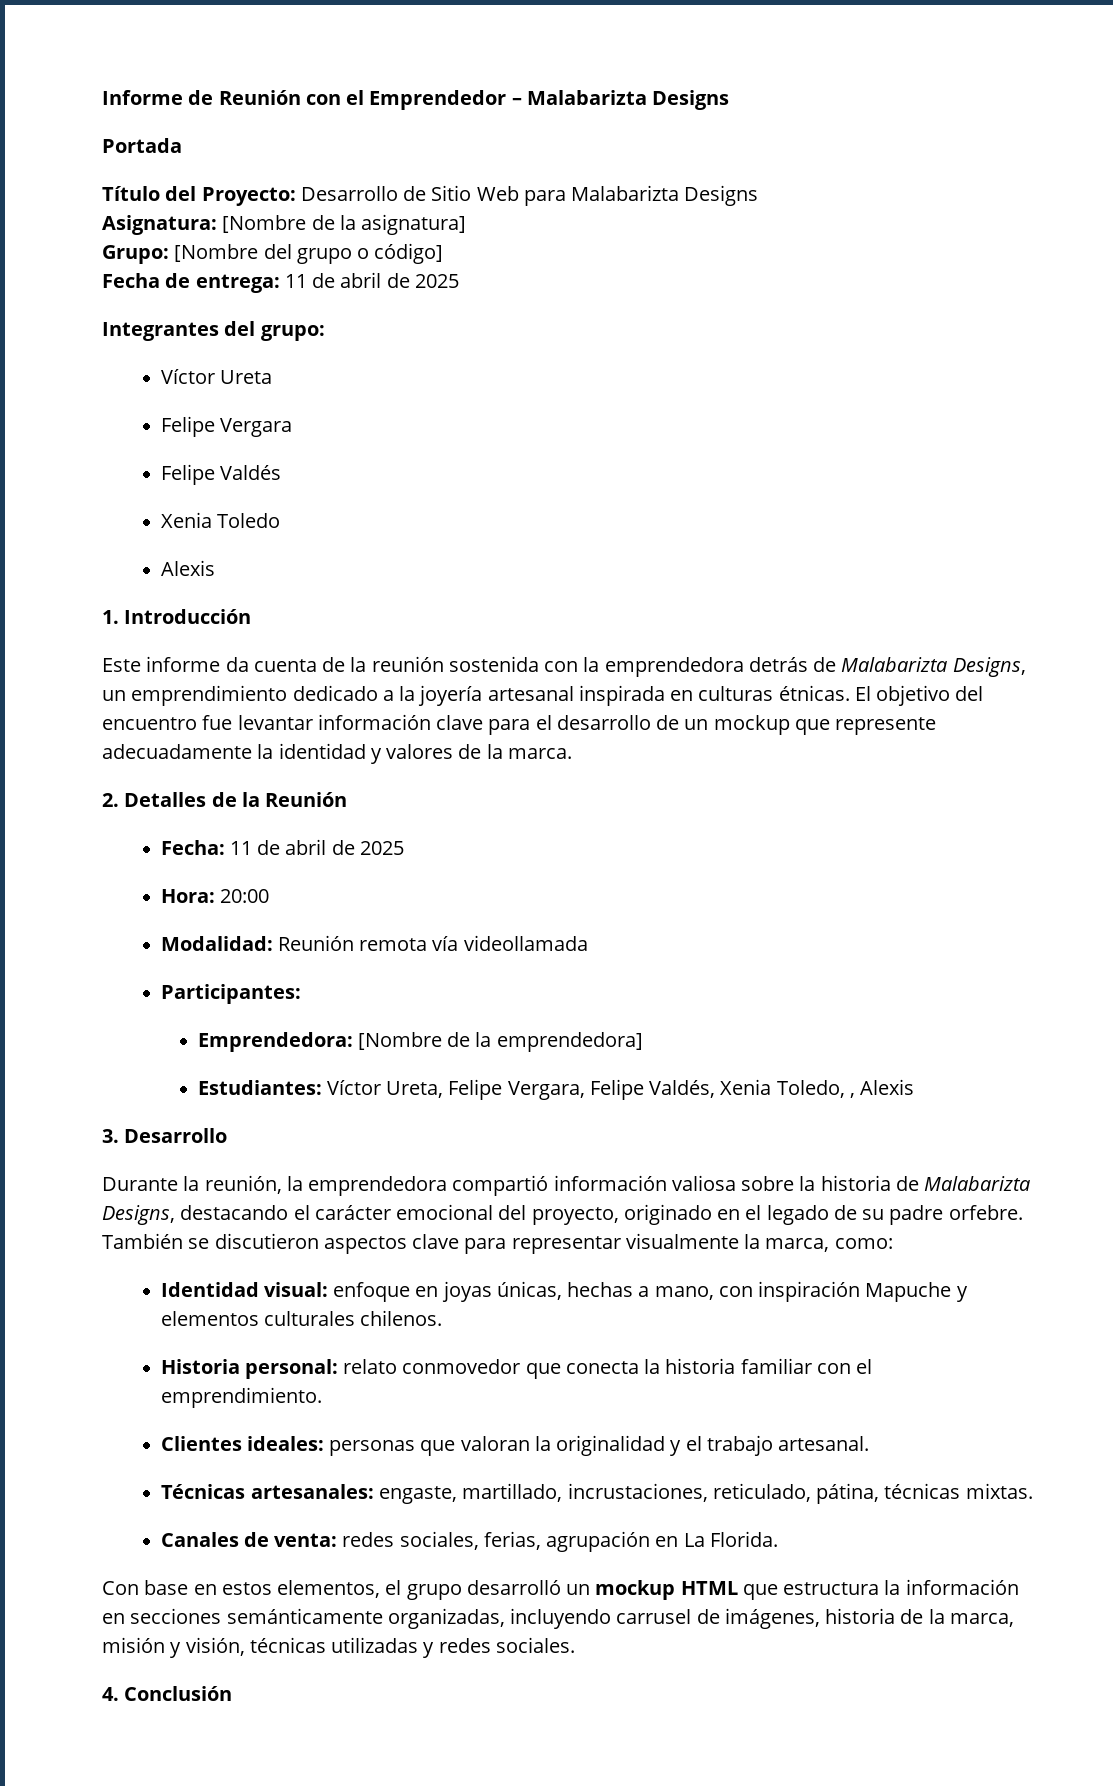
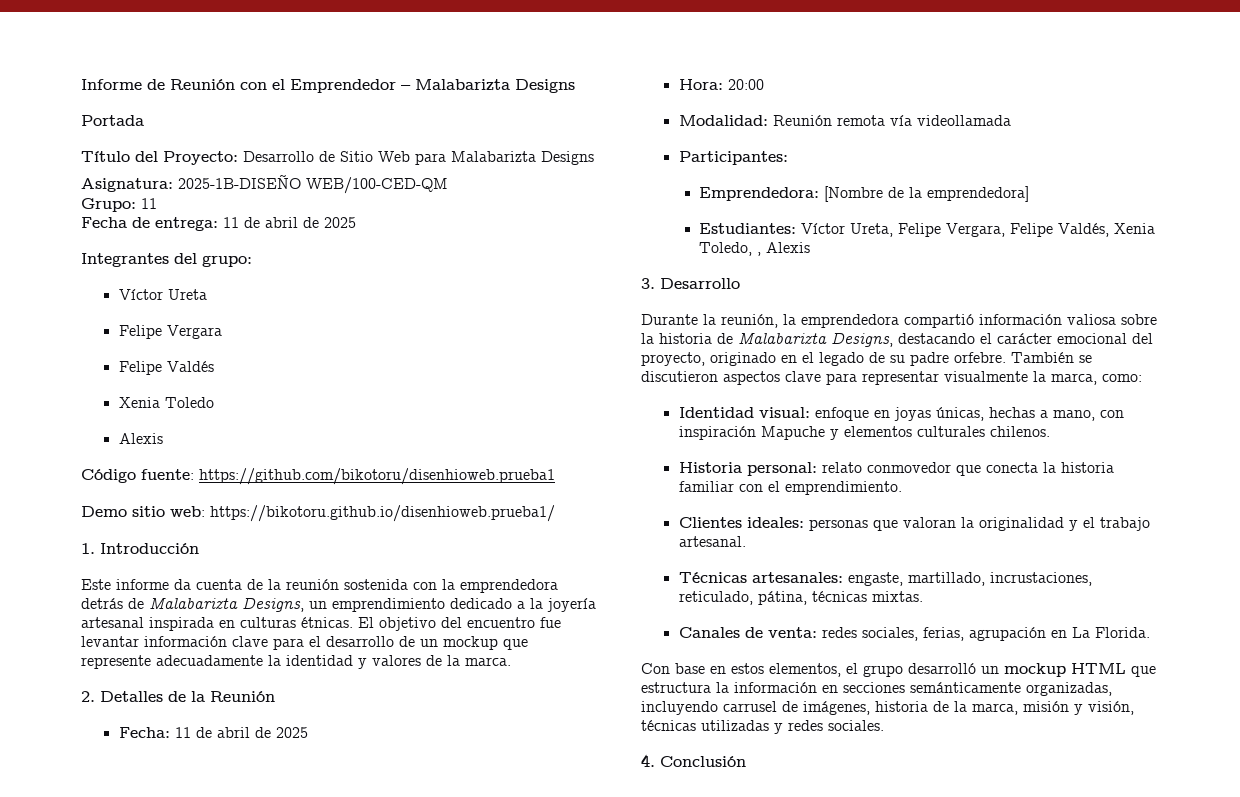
- Asignatura: [Nombre de la asignatura]
- Grupo: [Nombre del grupo o código]
+ Asignatura: 2025-1B-DISEÑO WEB/100-CED-QM
+ Grupo: 11
+ Código fuente: https://github.com/bikotoru/disenhioweb.prueba1
+ Demo sitio web: https://bikotoru.github.io/disenhioweb.prueba1/

